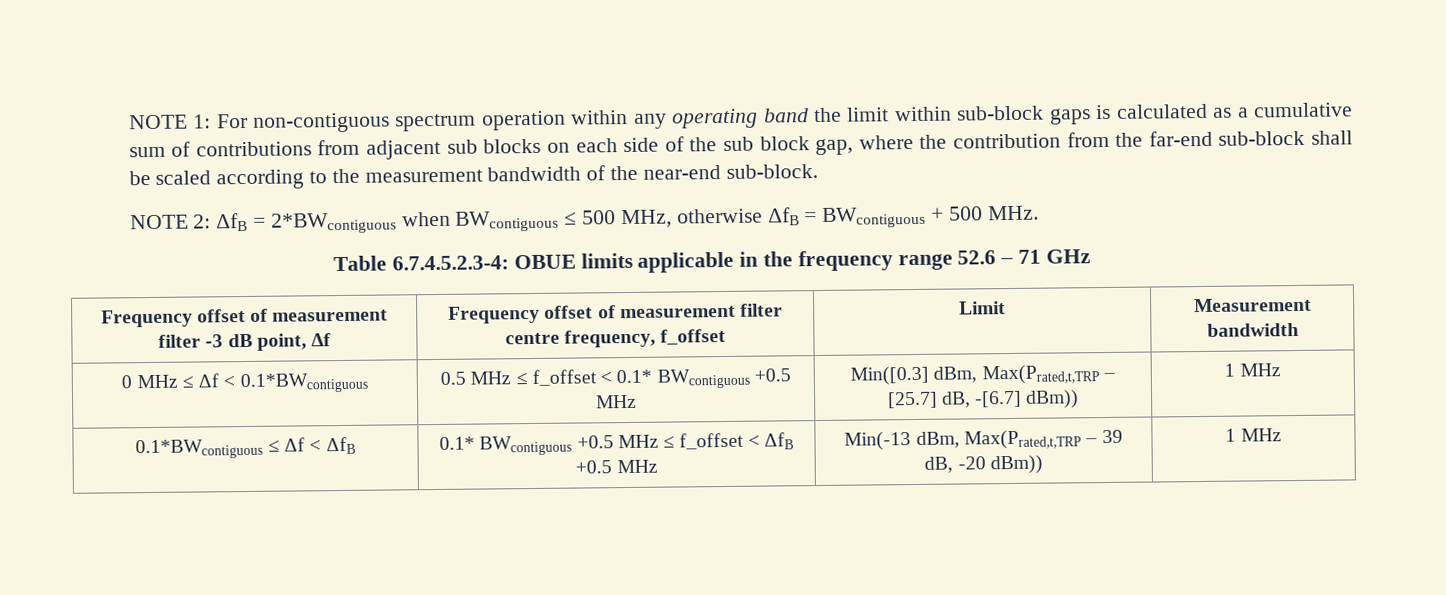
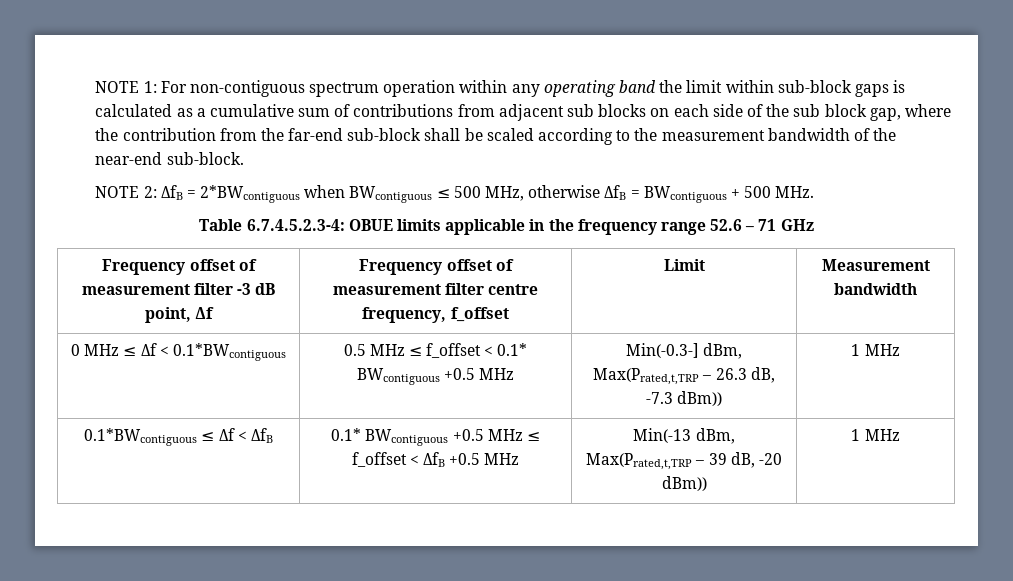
- 0 MHz ≤ Δf < 0.1*BWcontiguous | 0.5 MHz ≤ f_offset < 0.1* BWcontiguous +0.5 MHz | Min([0.3] dBm, Max(Prated,t,TRP – [25.7] dB, -[6.7] dBm)) | 1 MHz
+ 0 MHz ≤ Δf < 0.1*BWcontiguous | 0.5 MHz ≤ f_offset < 0.1* BWcontiguous +0.5 MHz | Min(-0.3-] dBm, Max(Prated,t,TRP – 26.3 dB, -7.3 dBm)) | 1 MHz

